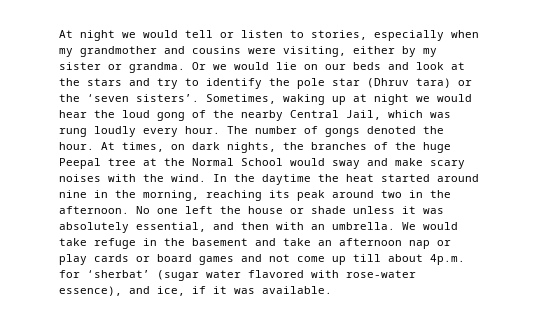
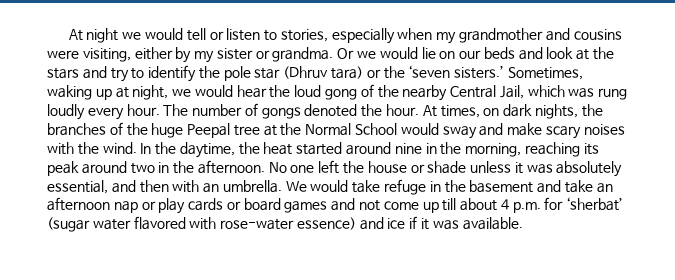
- Or we would lie on our beds and look at the stars and try to identify the pole star (Dhruv tara) or the ‘seven sisters’.
+ Or we would lie on our beds and look at the stars and try to identify the pole star (Dhruv tara) or the ‘seven sisters.’
- Sometimes, waking up at night we would hear the loud gong of the nearby Central Jail, which was rung loudly every hour.
+ Sometimes, waking up at night, we would hear the loud gong of the nearby Central Jail, which was rung loudly every hour.
- In the daytime the heat started around nine in the morning, reaching its peak around two in the afternoon.
+ In the daytime, the heat started around nine in the morning, reaching its peak around two in the afternoon.
- We would take refuge in the basement and take an afternoon nap or play cards or board games and not come up till about 4p.m. for ‘sherbat’ (sugar water flavored with rose-water essence), and ice, if it was available.
+ We would take refuge in the basement and take an afternoon nap or play cards or board games and not come up till about 4 p.m. for ‘sherbat’ (sugar water flavored with rose-water essence) and ice if it was available.

